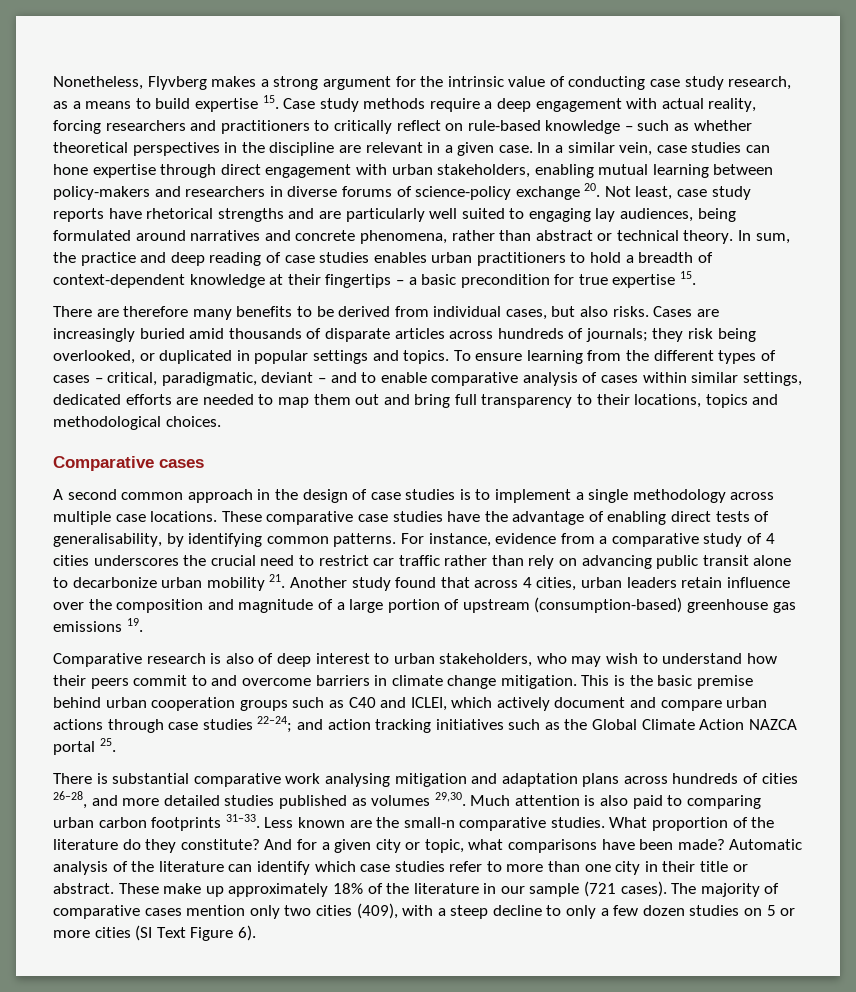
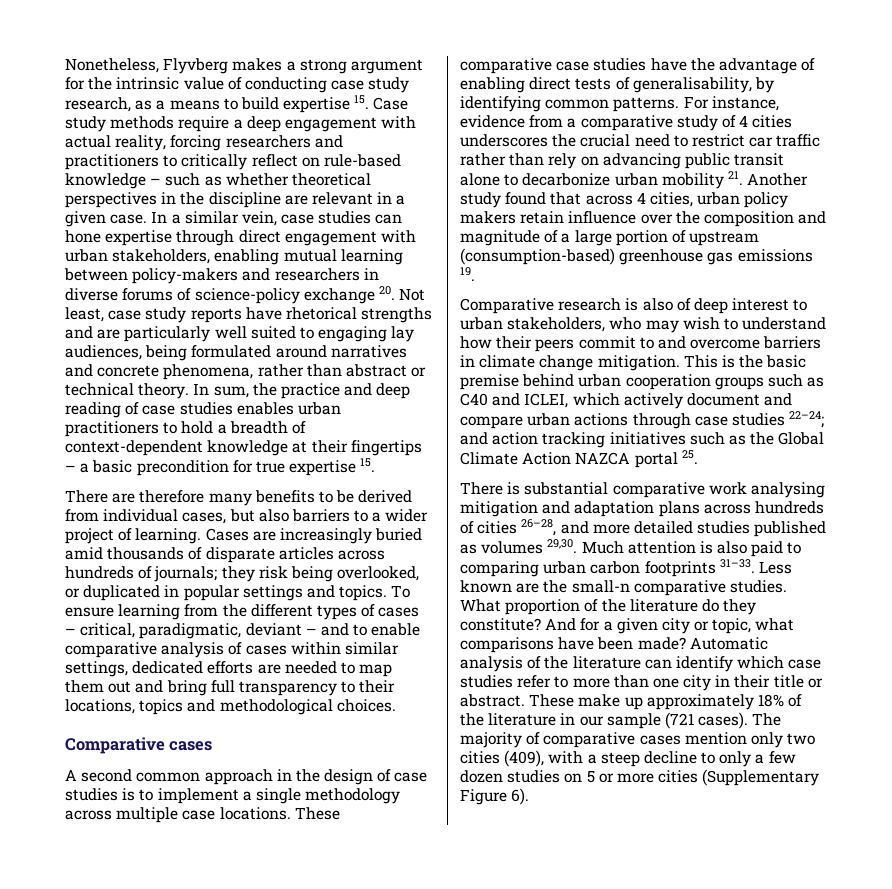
- There are therefore many benefits to be derived from individual cases, but also risks.
+ There are therefore many benefits to be derived from individual cases, but also barriers to a wider project of learning.
- For instance, evidence from a comparative study of 4 cities underscores the crucial need to restrict car traffic rather than rely on advancing public transit alone to decarbonize urban mobility 21. Another study found that across 4 cities, urban leaders retain influence over the composition and magnitude of a large portion of upstream (consumption-based) greenhouse gas emissions 19.
+ For instance, evidence from a comparative study of 4 cities underscores the crucial need to restrict car traffic rather than rely on advancing public transit alone to decarbonize urban mobility 21. Another study found that across 4 cities, urban policy makers retain influence over the composition and magnitude of a large portion of upstream (consumption-based) greenhouse gas emissions 19.
- The majority of comparative cases mention only two cities (409), with a steep decline to only a few dozen studies on 5 or more cities (SI Text Figure 6).
+ The majority of comparative cases mention only two cities (409), with a steep decline to only a few dozen studies on 5 or more cities (Supplementary Figure 6).

